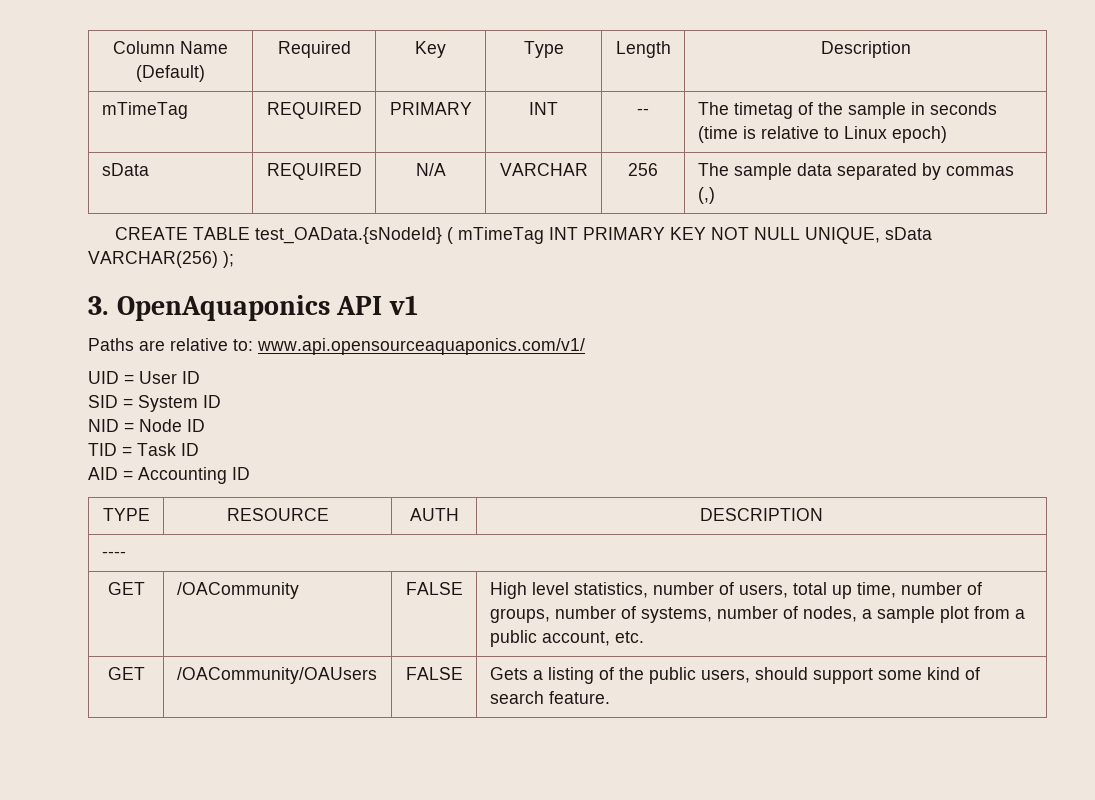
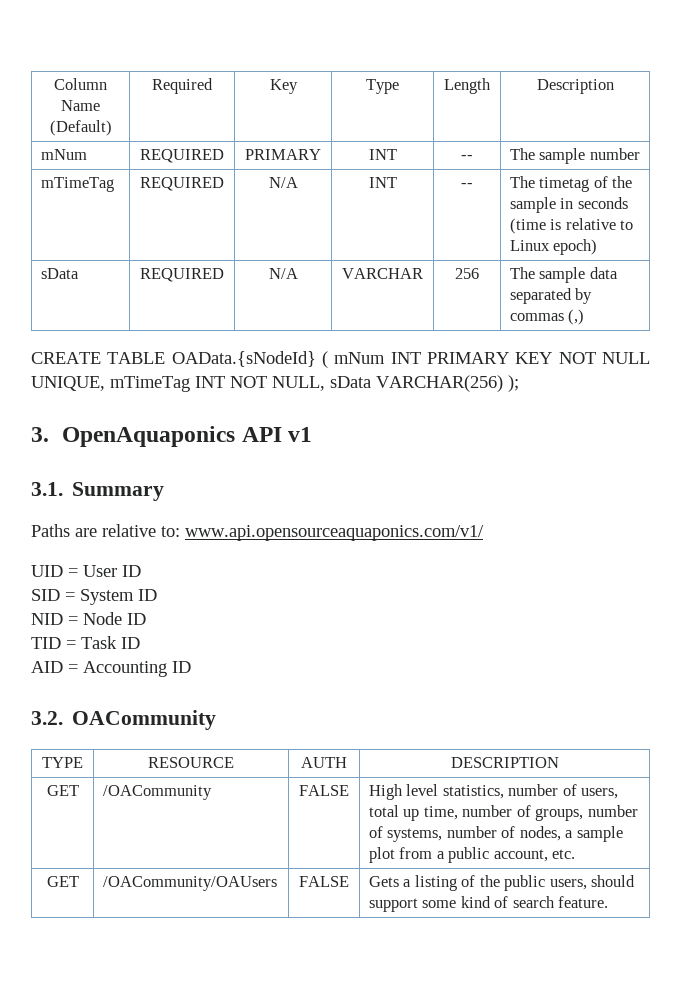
+ mNum | REQUIRED | PRIMARY | INT | -- | The sample number
- mTimeTag | REQUIRED | PRIMARY | INT | -- | The timetag of the sample in seconds (time is relative to Linux epoch)
+ mTimeTag | REQUIRED | N/A | INT | -- | The timetag of the sample in seconds (time is relative to Linux epoch)
- CREATE TABLE test_OAData.{sNodeId} ( mTimeTag INT PRIMARY KEY NOT NULL UNIQUE, sData VARCHAR(256) );
+ CREATE TABLE OAData.{sNodeId} ( mNum INT PRIMARY KEY NOT NULL UNIQUE, mTimeTag INT NOT NULL, sData VARCHAR(256) );
+ 3.1. Summary
+ 3.2. OACommunity
- ----

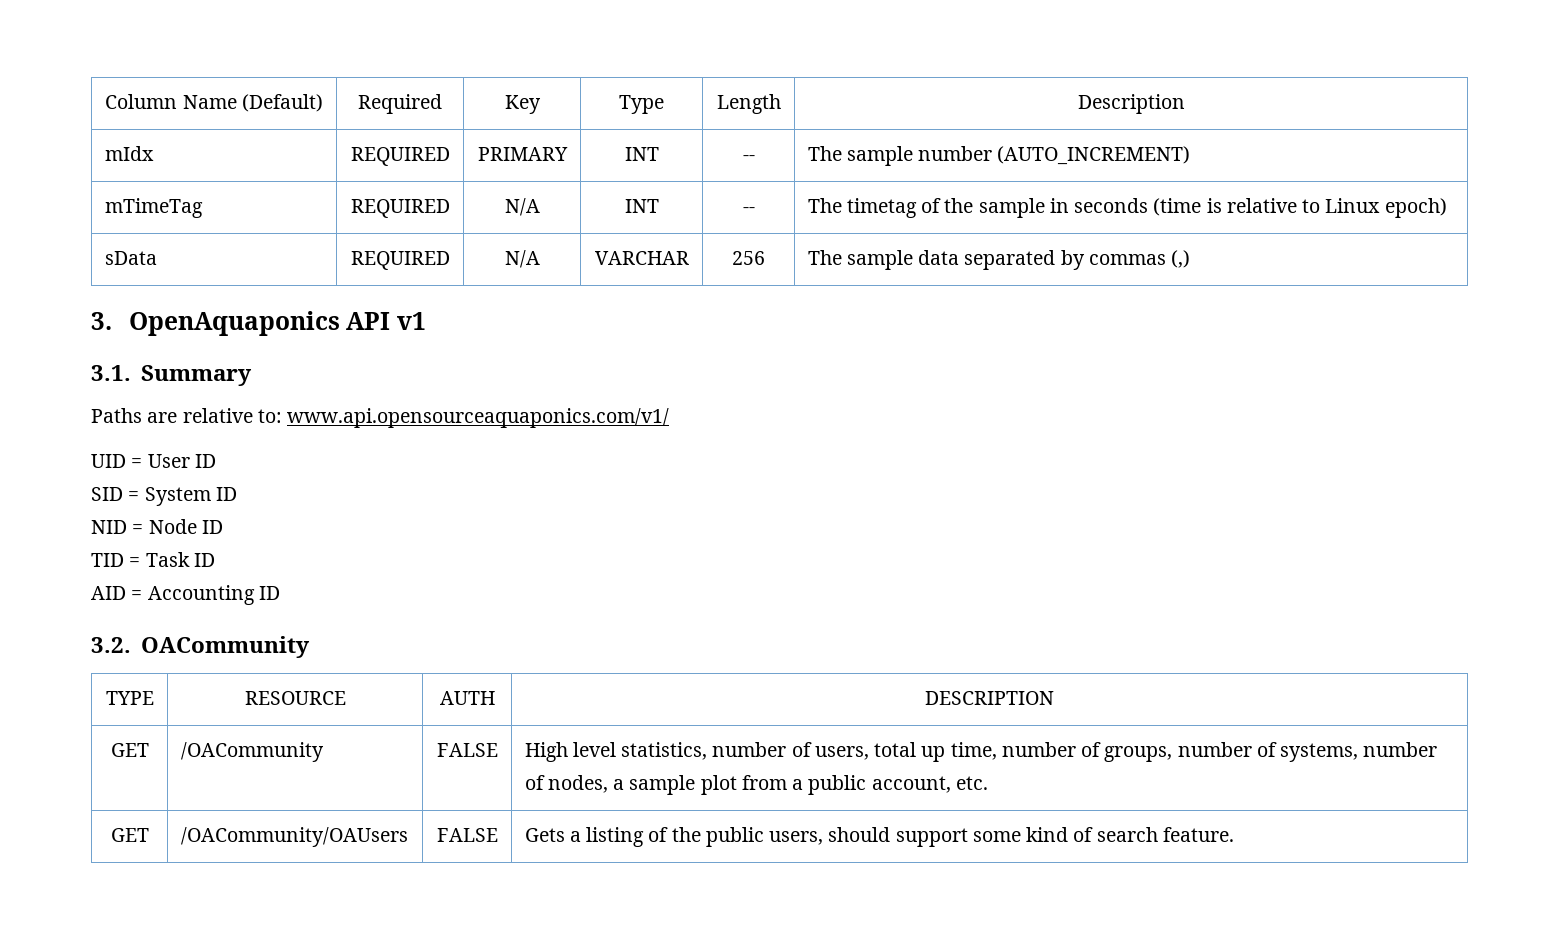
- mNum | REQUIRED | PRIMARY | INT | -- | The sample number
+ mIdx | REQUIRED | PRIMARY | INT | -- | The sample number (AUTO_INCREMENT)
- CREATE TABLE OAData.{sNodeId} ( mNum INT PRIMARY KEY NOT NULL UNIQUE, mTimeTag INT NOT NULL, sData VARCHAR(256) );

